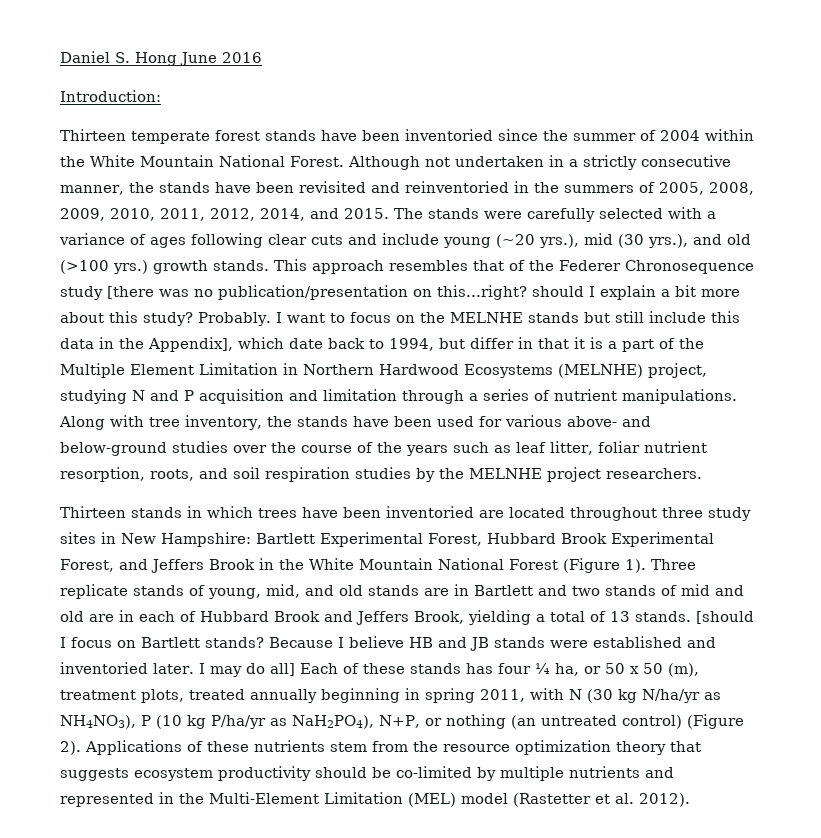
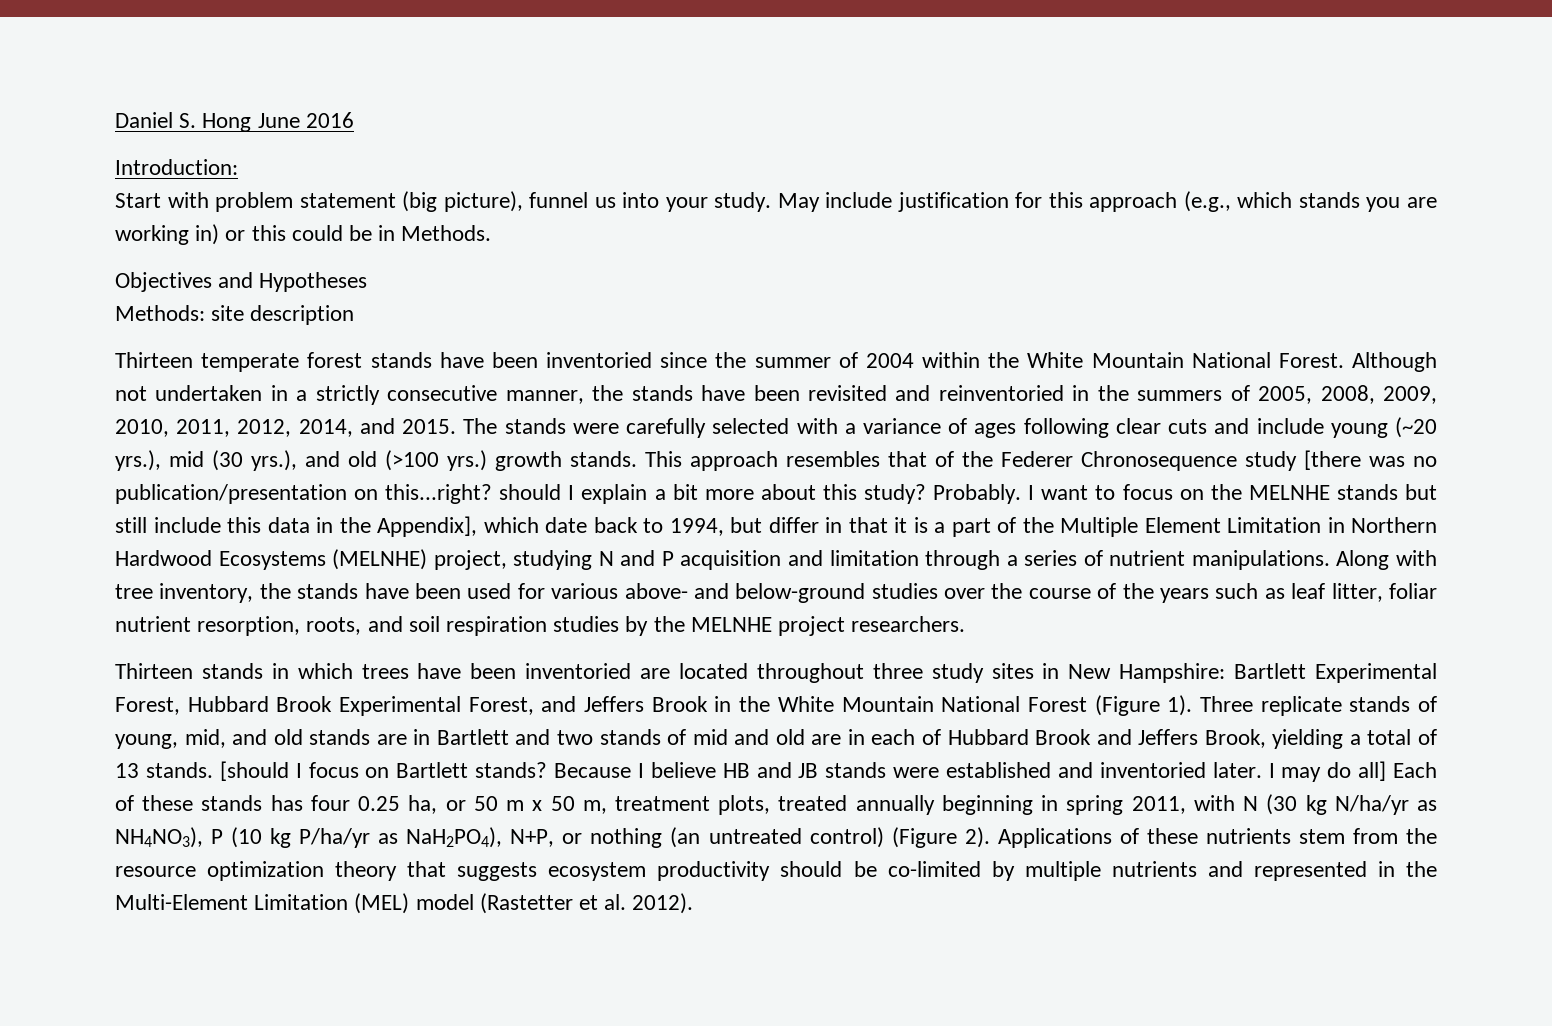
+ Start with problem statement (big picture), funnel us into your study. May include justification for this approach (e.g., which stands you are working in) or this could be in Methods.
+ Objectives and Hypotheses
+ Methods: site description
- I may do all] Each of these stands has four ¼ ha, or 50 x 50 (m), treatment plots, treated annually beginning in spring 2011, with N (30 kg N/ha/yr as NH4NO3), P (10 kg P/ha/yr as NaH2PO4), N+P, or nothing (an untreated control) (Figure 2).
+ I may do all] Each of these stands has four 0.25 ha, or 50 m x 50 m, treatment plots, treated annually beginning in spring 2011, with N (30 kg N/ha/yr as NH4NO3), P (10 kg P/ha/yr as NaH2PO4), N+P, or nothing (an untreated control) (Figure 2).

